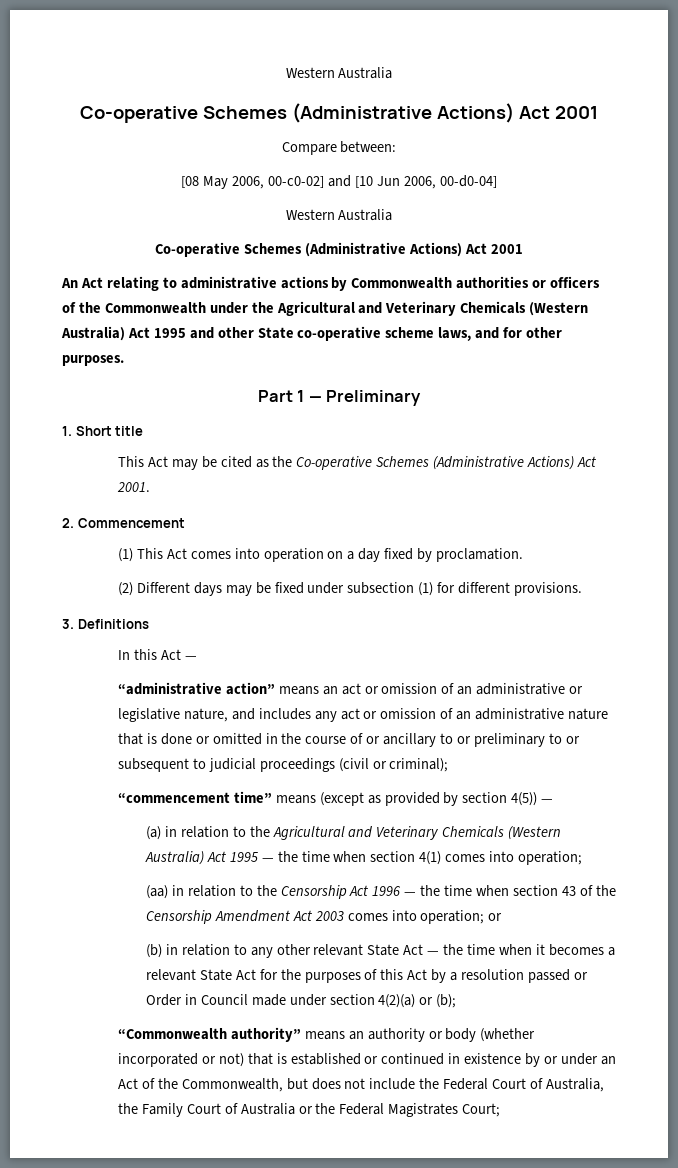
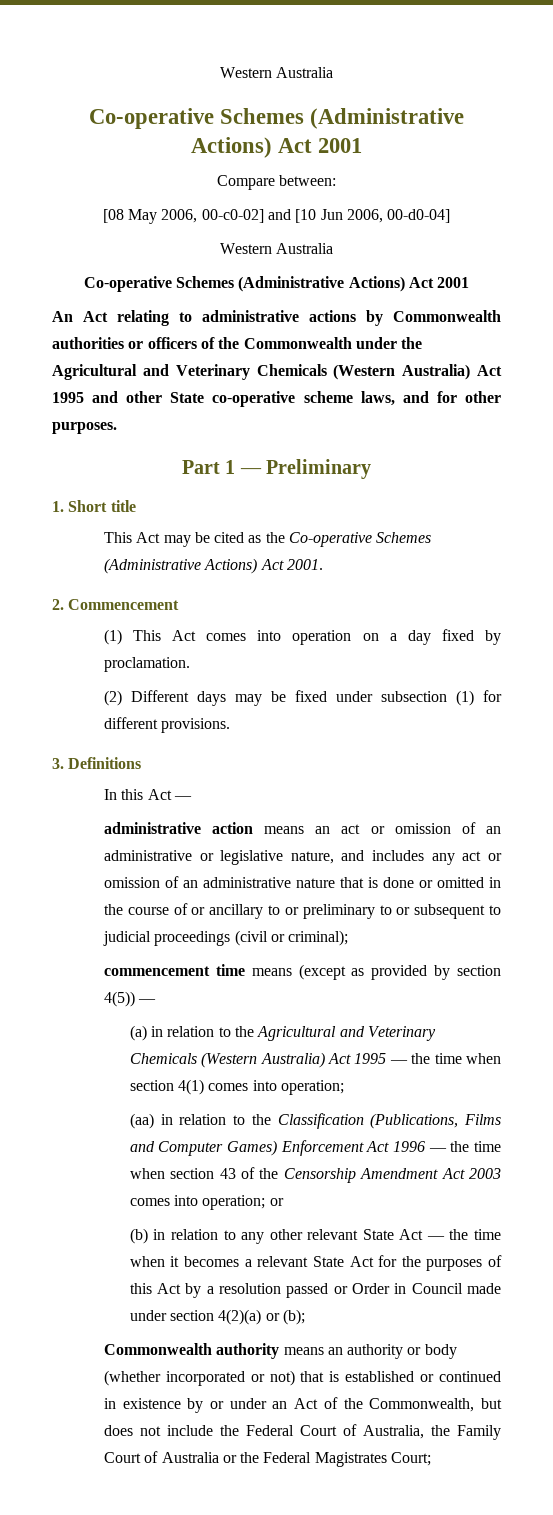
- “administrative action” means an act or omission of an administrative or legislative nature, and includes any act or omission of an administrative nature that is done or omitted in the course of or ancillary to or preliminary to or subsequent to judicial proceedings (civil or criminal);
+ administrative action means an act or omission of an administrative or legislative nature, and includes any act or omission of an administrative nature that is done or omitted in the course of or ancillary to or preliminary to or subsequent to judicial proceedings (civil or criminal);
- “commencement time” means (except as provided by section 4(5)) —
+ commencement time means (except as provided by section 4(5)) —
- (aa) in relation to the Censorship Act 1996 — the time when section 43 of the Censorship Amendment Act 2003 comes into operation; or
+ (aa) in relation to the Classification (Publications, Films and Computer Games) Enforcement Act 1996 — the time when section 43 of the Censorship Amendment Act 2003 comes into operation; or
- “Commonwealth authority” means an authority or body (whether incorporated or not) that is established or continued in existence by or under an Act of the Commonwealth, but does not include the Federal Court of Australia, the Family Court of Australia or the Federal Magistrates Court;
+ Commonwealth authority means an authority or body (whether incorporated or not) that is established or continued in existence by or under an Act of the Commonwealth, but does not include the Federal Court of Australia, the Family Court of Australia or the Federal Magistrates Court;

